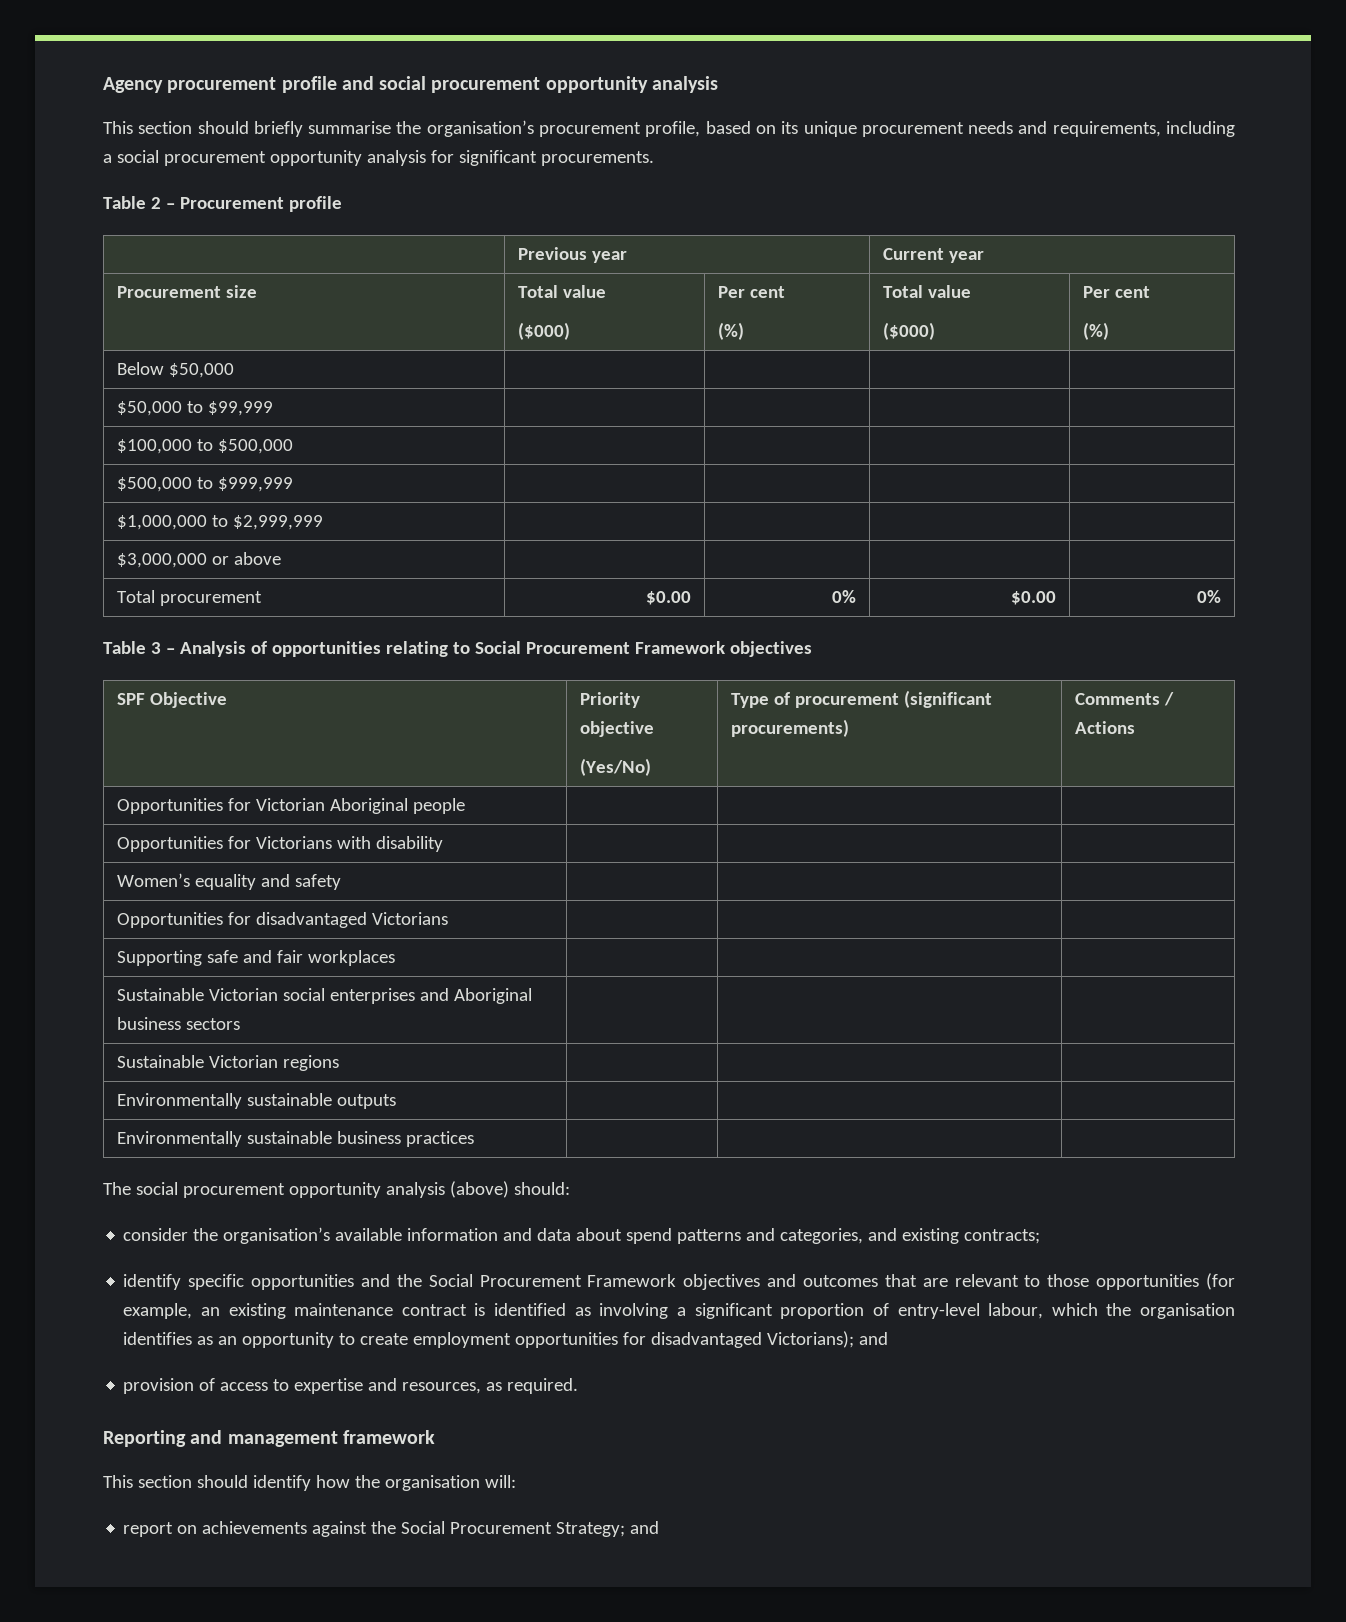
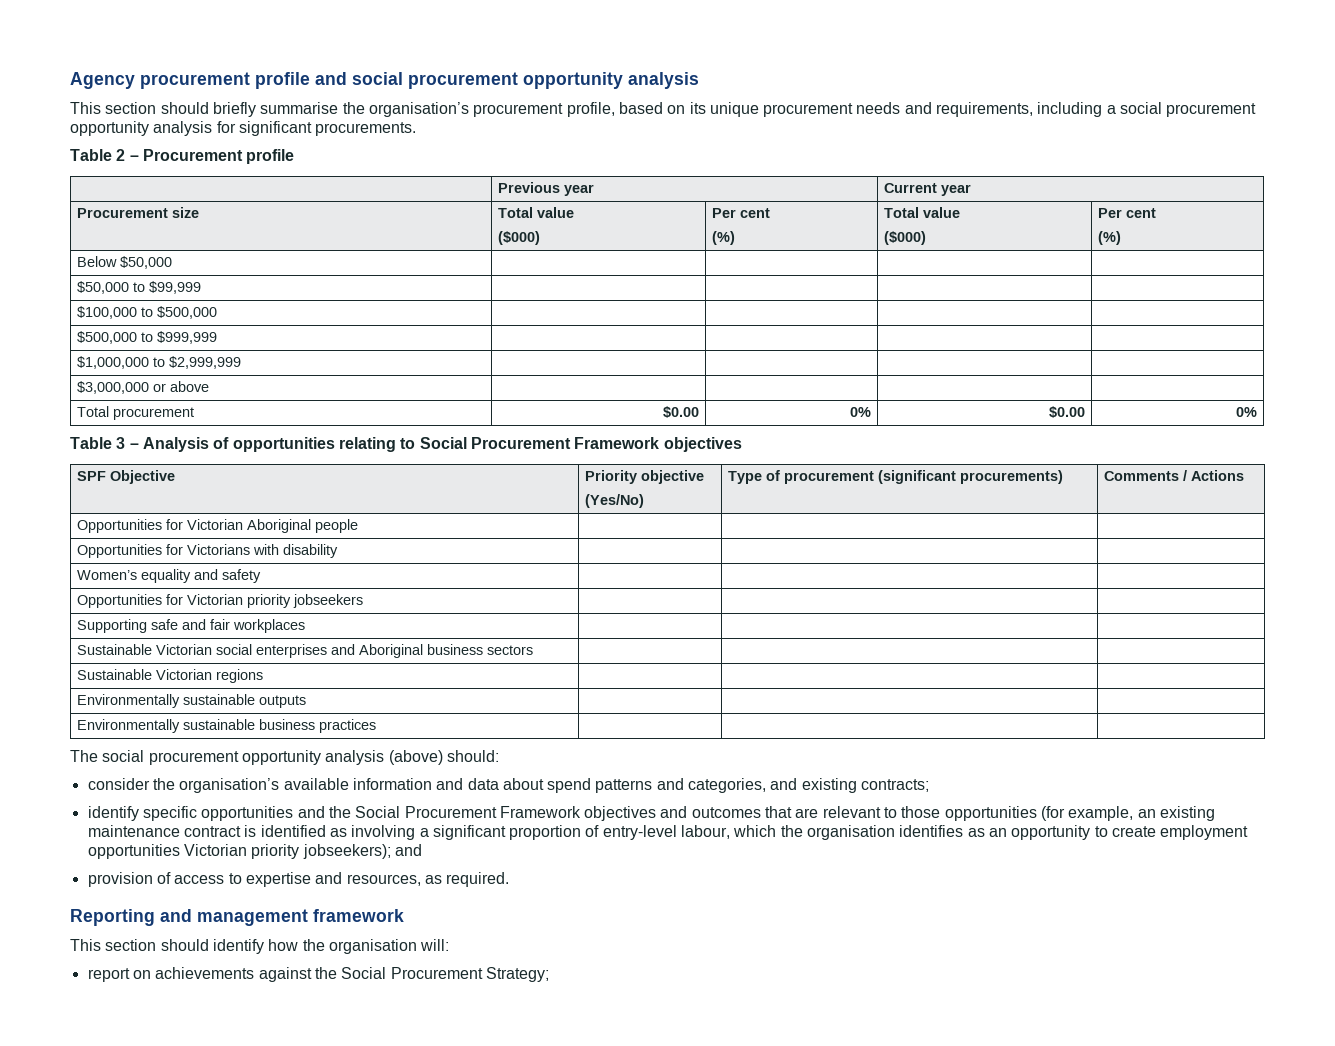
- Opportunities for disadvantaged Victorians | | |
+ Opportunities for Victorian priority jobseekers | | |
- identify specific opportunities and the Social Procurement Framework objectives and outcomes that are relevant to those opportunities (for example, an existing maintenance contract is identified as involving a significant proportion of entry-level labour, which the organisation identifies as an opportunity to create employment opportunities for disadvantaged Victorians); and
+ identify specific opportunities and the Social Procurement Framework objectives and outcomes that are relevant to those opportunities (for example, an existing maintenance contract is identified as involving a significant proportion of entry-level labour, which the organisation identifies as an opportunity to create employment opportunities Victorian priority jobseekers); and
- report on achievements against the Social Procurement Strategy; and
+ report on achievements against the Social Procurement Strategy;

